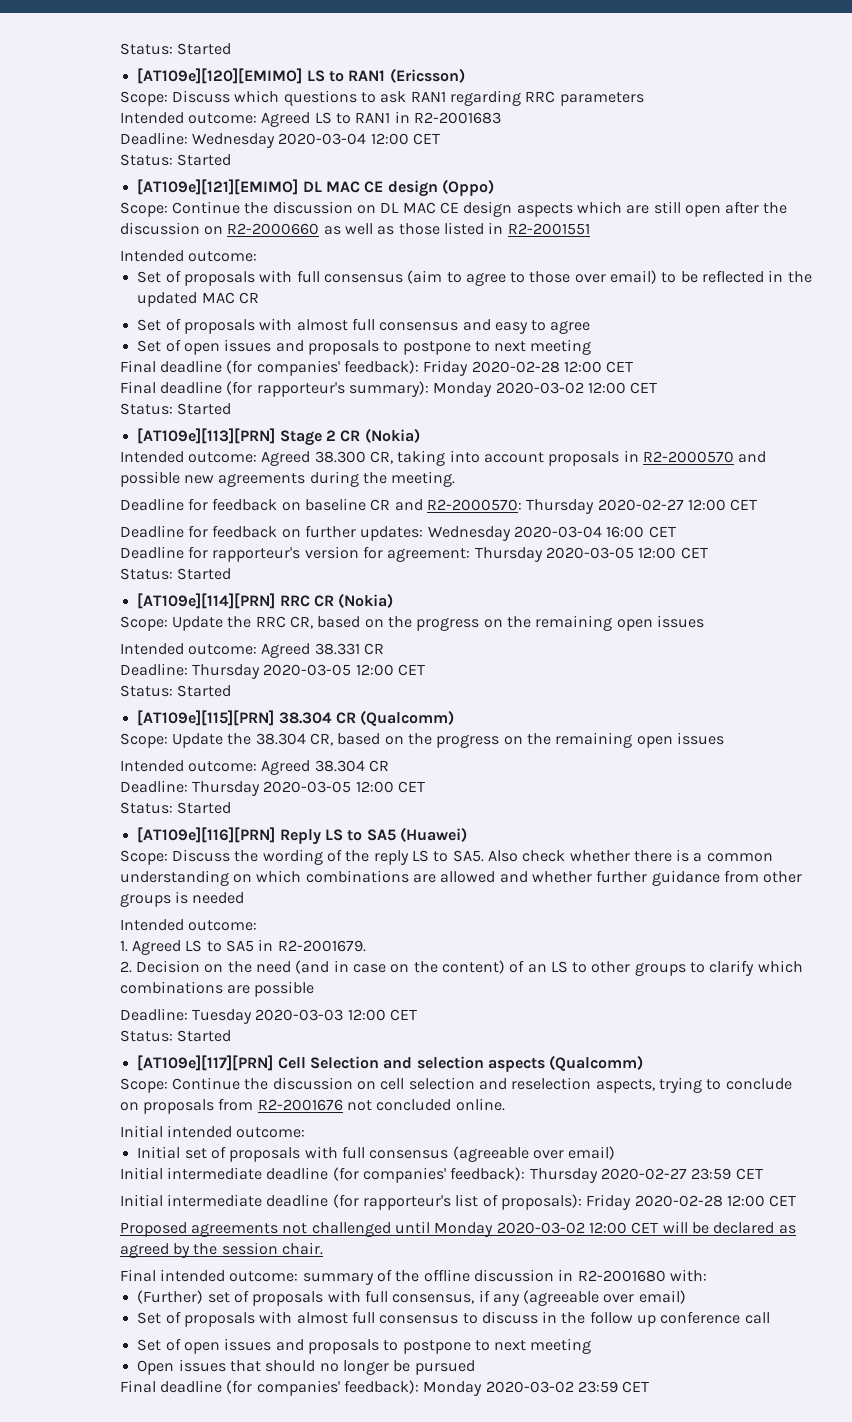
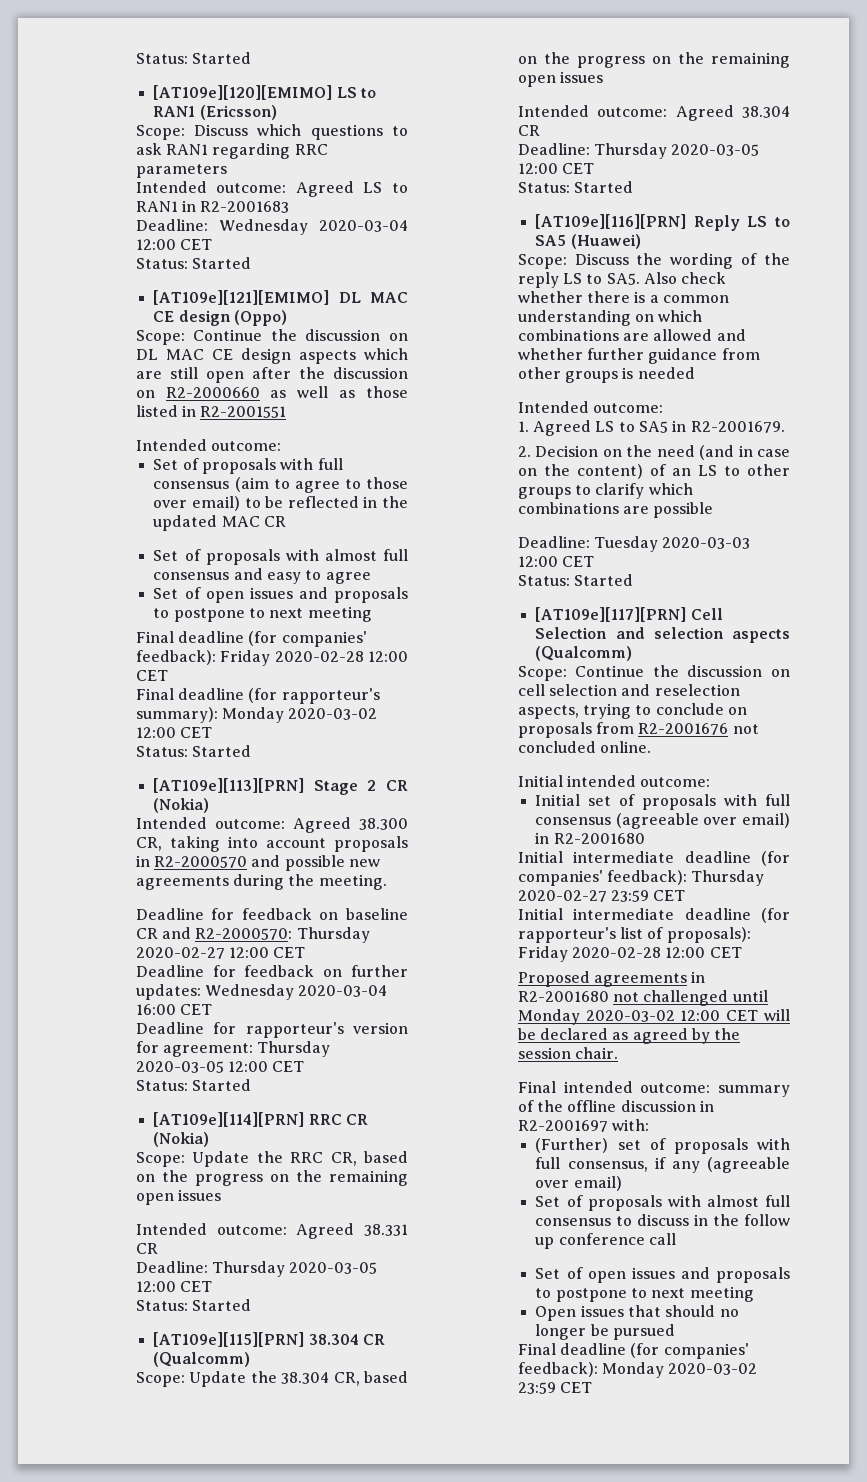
- Initial set of proposals with full consensus (agreeable over email)
+ Initial set of proposals with full consensus (agreeable over email) in R2-2001680
- Proposed agreements not challenged until Monday 2020-03-02 12:00 CET will be declared as agreed by the session chair.
+ Proposed agreements in R2-2001680 not challenged until Monday 2020-03-02 12:00 CET will be declared as agreed by the session chair.
- Final intended outcome: summary of the offline discussion in R2-2001680 with:
+ Final intended outcome: summary of the offline discussion in R2-2001697 with:

